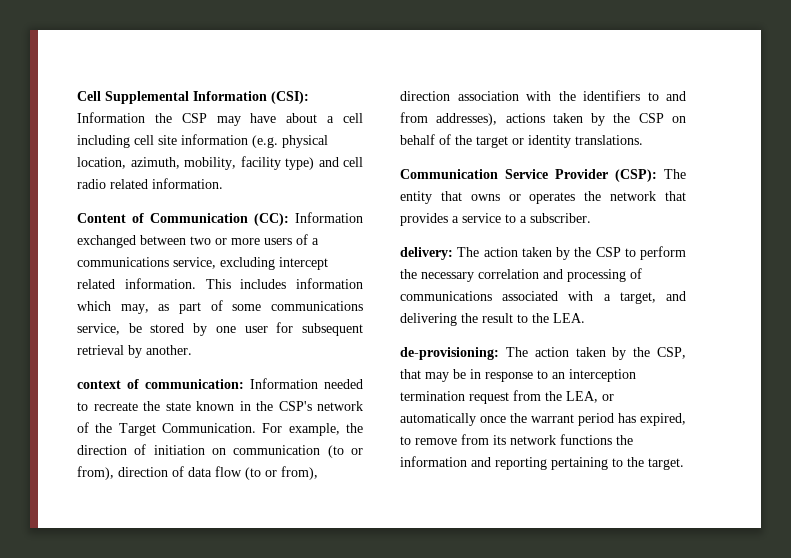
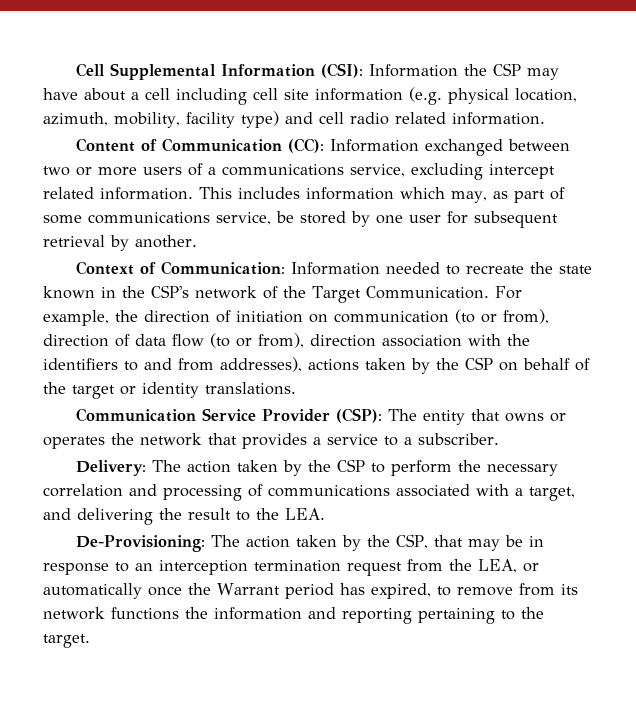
- context of communication: Information needed to recreate the state known in the CSP's network of the Target Communication.
+ Context of Communication: Information needed to recreate the state known in the CSP's network of the Target Communication.
- delivery: The action taken by the CSP to perform the necessary correlation and processing of communications associated with a target, and delivering the result to the LEA.
+ Delivery: The action taken by the CSP to perform the necessary correlation and processing of communications associated with a target, and delivering the result to the LEA.
- de-provisioning: The action taken by the CSP, that may be in response to an interception termination request from the LEA, or automatically once the warrant period has expired, to remove from its network functions the information and reporting pertaining to the target.
+ De-Provisioning: The action taken by the CSP, that may be in response to an interception termination request from the LEA, or automatically once the Warrant period has expired, to remove from its network functions the information and reporting pertaining to the target.

